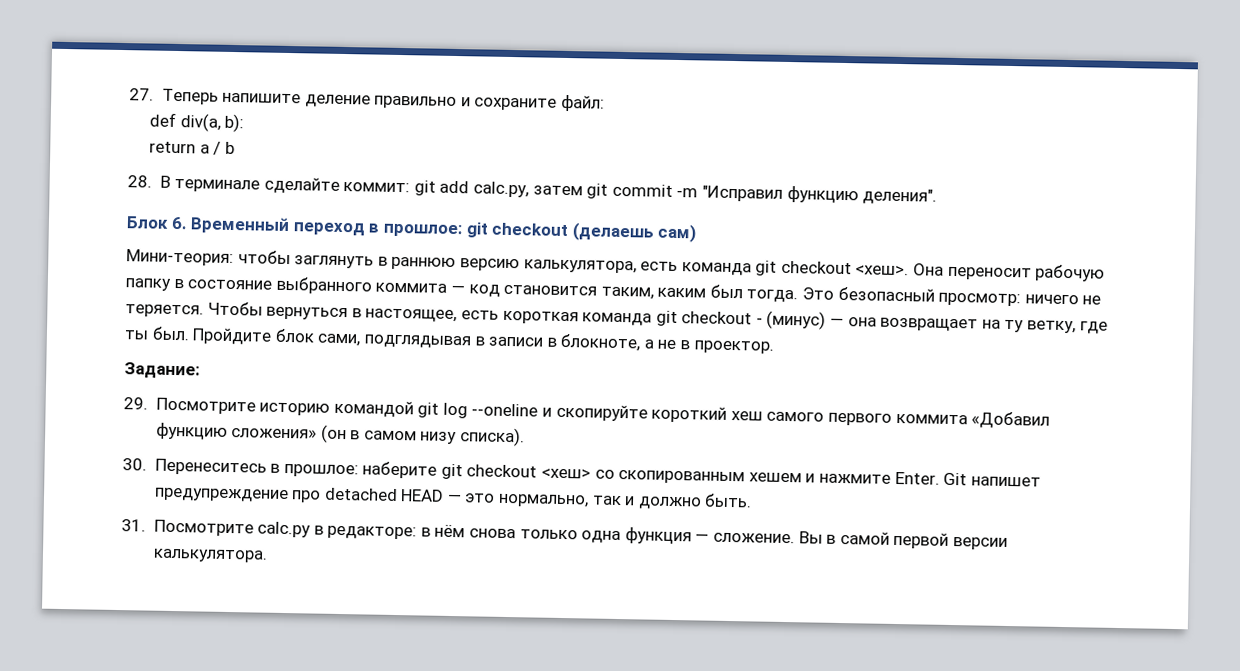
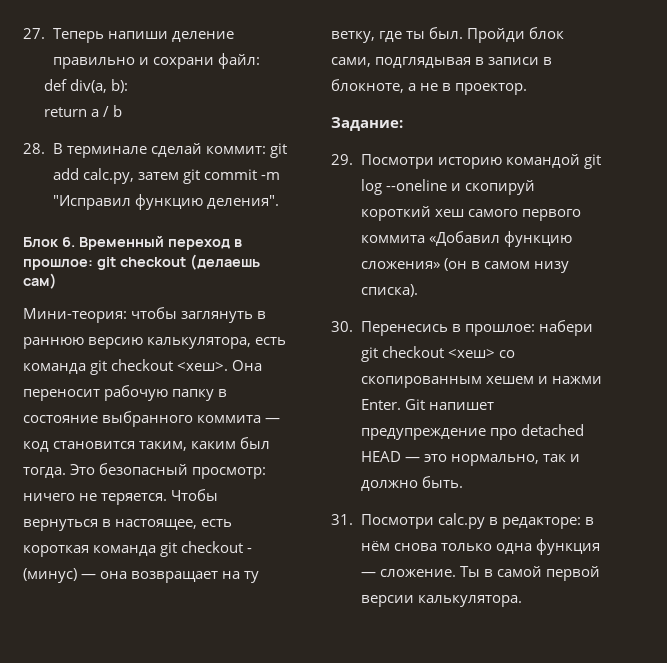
- 27. Теперь напишите деление правильно и сохраните файл:
+ 27. Теперь напиши деление правильно и сохрани файл:
- 28. В терминале сделайте коммит: git add calc.py, затем git commit -m "Исправил функцию деления".
+ 28. В терминале сделай коммит: git add calc.py, затем git commit -m "Исправил функцию деления".
- Пройдите блок сами, подглядывая в записи в блокноте, а не в проектор.
+ Пройди блок сами, подглядывая в записи в блокноте, а не в проектор.
- 29. Посмотрите историю командой git log --oneline и скопируйте короткий хеш самого первого коммита «Добавил функцию сложения» (он в самом низу списка).
+ 29. Посмотри историю командой git log --oneline и скопируй короткий хеш самого первого коммита «Добавил функцию сложения» (он в самом низу списка).
- 30. Перенеситесь в прошлое: наберите git checkout <хеш> со скопированным хешем и нажмите Enter.
+ 30. Перенесись в прошлое: набери git checkout <хеш> со скопированным хешем и нажми Enter.
- 31. Посмотрите calc.py в редакторе: в нём снова только одна функция — сложение.
+ 31. Посмотри calc.py в редакторе: в нём снова только одна функция — сложение.
- Вы в самой первой версии калькулятора.
+ Ты в самой первой версии калькулятора.

